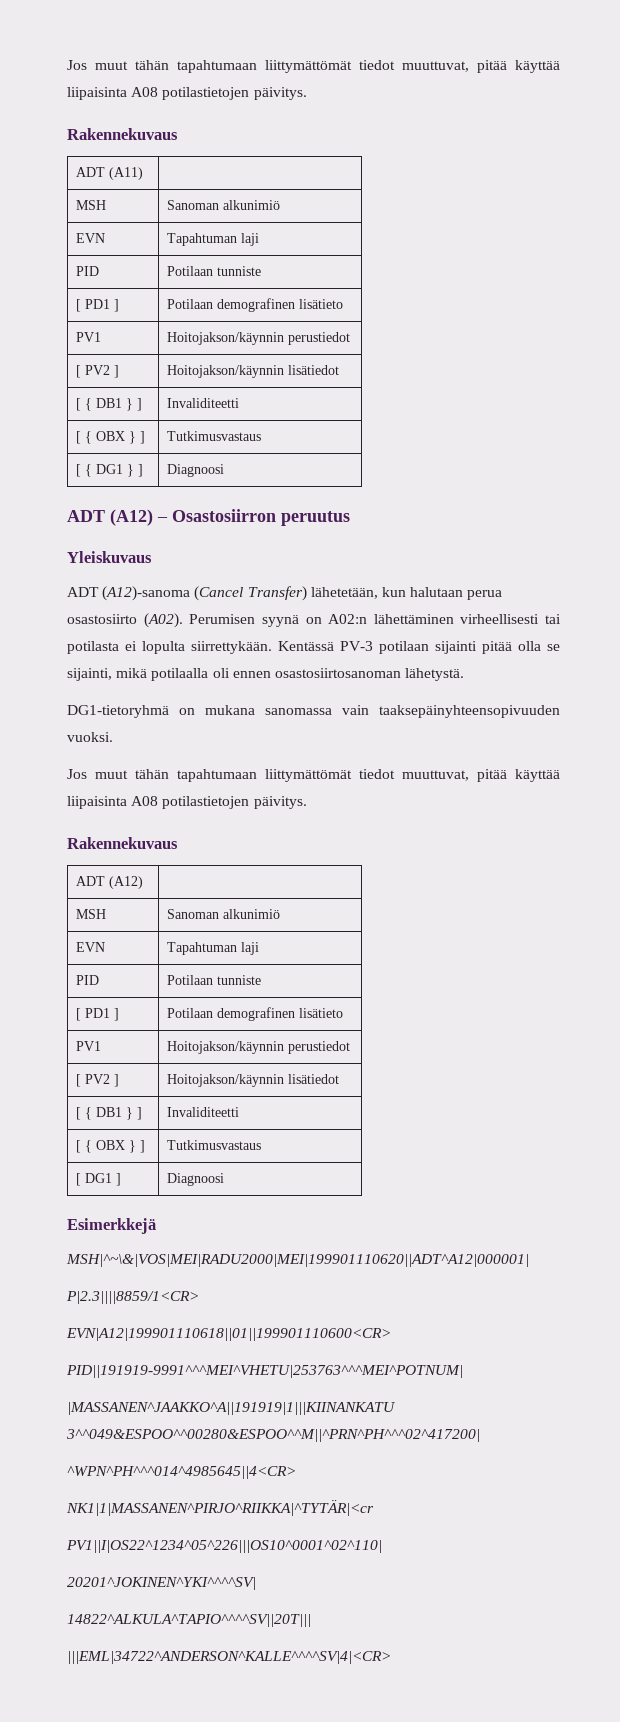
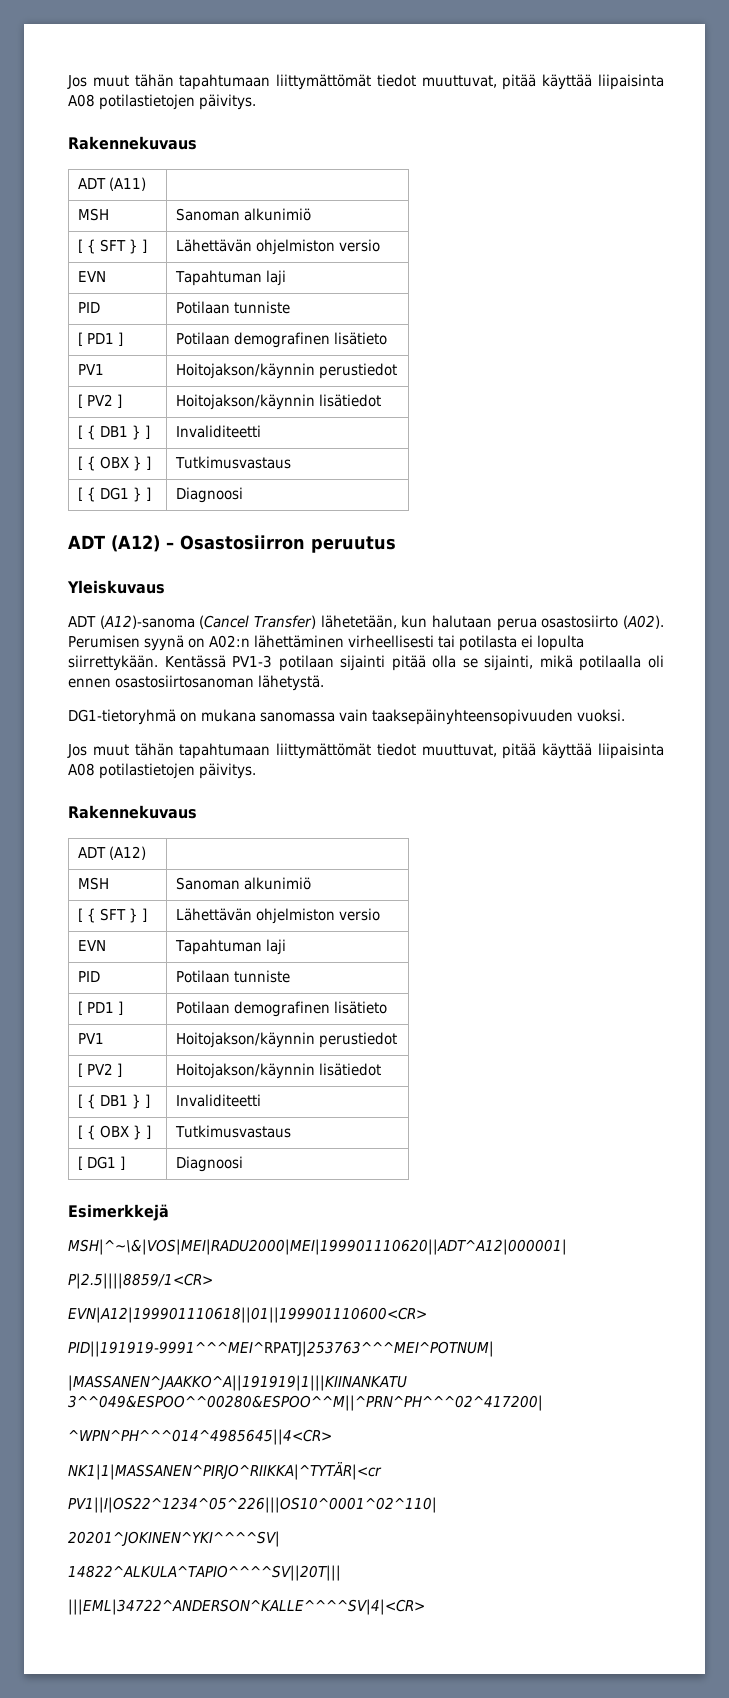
  ADT (A11) |
  MSH | Sanoman alkunimiö
+ [ { SFT } ] | Lähettävän ohjelmiston versio
- Kentässä PV-3 potilaan sijainti pitää olla se sijainti, mikä potilaalla oli ennen osastosiirtosanoman lähetystä.
+ Kentässä PV1-3 potilaan sijainti pitää olla se sijainti, mikä potilaalla oli ennen osastosiirtosanoman lähetystä.
  ADT (A12) |
  MSH | Sanoman alkunimiö
+ [ { SFT } ] | Lähettävän ohjelmiston versio
- P|2.3||||8859/1<CR>
+ P|2.5||||8859/1<CR>
- PID||191919-9991^^^MEI^VHETU|253763^^^MEI^POTNUM|
+ PID||191919-9991^^^MEI^RPATJ|253763^^^MEI^POTNUM|

